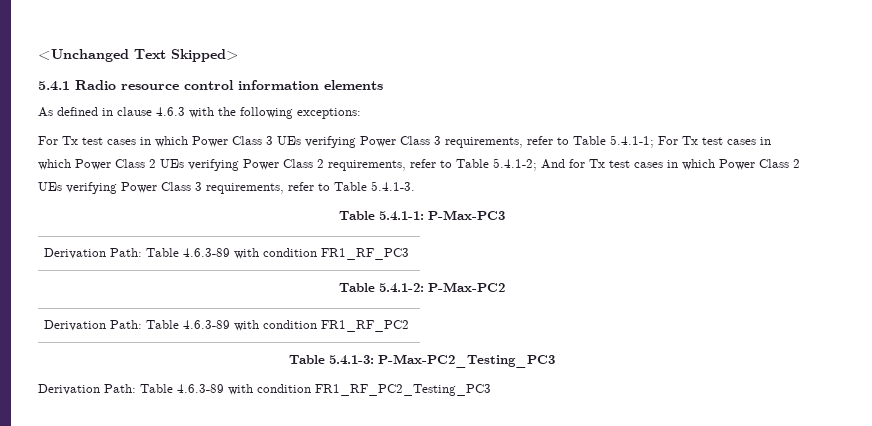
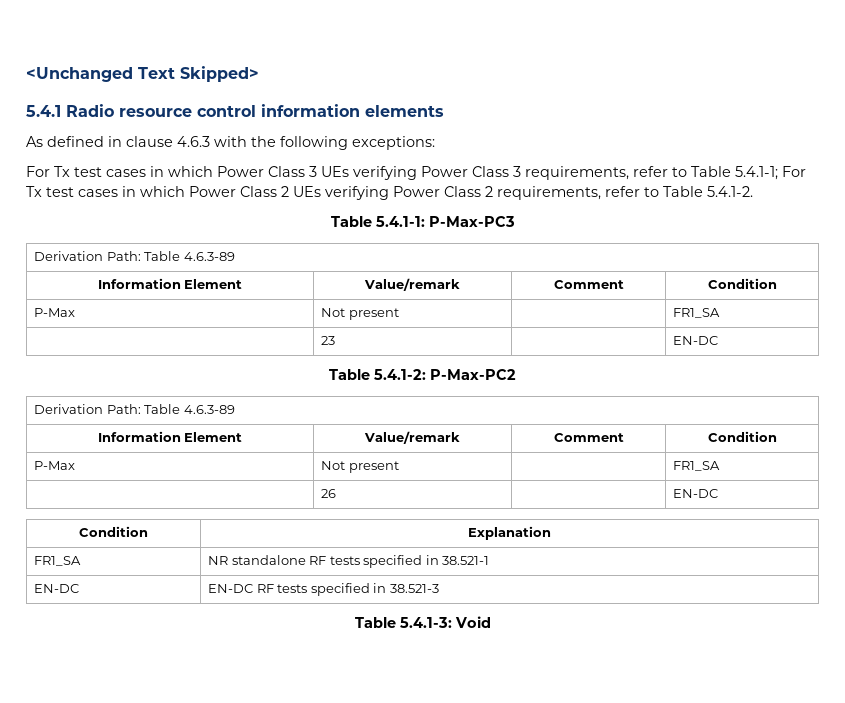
- For Tx test cases in which Power Class 3 UEs verifying Power Class 3 requirements, refer to Table 5.4.1-1; For Tx test cases in which Power Class 2 UEs verifying Power Class 2 requirements, refer to Table 5.4.1-2; And for Tx test cases in which Power Class 2 UEs verifying Power Class 3 requirements, refer to Table 5.4.1-3.
+ For Tx test cases in which Power Class 3 UEs verifying Power Class 3 requirements, refer to Table 5.4.1-1; For Tx test cases in which Power Class 2 UEs verifying Power Class 2 requirements, refer to Table 5.4.1-2.
  Table 5.4.1-1: P-Max-PC3
- Derivation Path: Table 4.6.3-89 with condition FR1_RF_PC3
+ Derivation Path: Table 4.6.3-89
+ Information Element | Value/remark | Comment | Condition
+ P-Max | Not present | | FR1_SA
+ | 23 | | EN-DC
  Table 5.4.1-2: P-Max-PC2
- Derivation Path: Table 4.6.3-89 with condition FR1_RF_PC2
- Table 5.4.1-3: P-Max-PC2_Testing_PC3
- Derivation Path: Table 4.6.3-89 with condition FR1_RF_PC2_Testing_PC3
+ Derivation Path: Table 4.6.3-89
+ Information Element | Value/remark | Comment | Condition
+ P-Max | Not present | | FR1_SA
+ | 26 | | EN-DC
+ Condition | Explanation
+ FR1_SA | NR standalone RF tests specified in 38.521-1
+ EN-DC | EN-DC RF tests specified in 38.521-3
+ Table 5.4.1-3: Void

